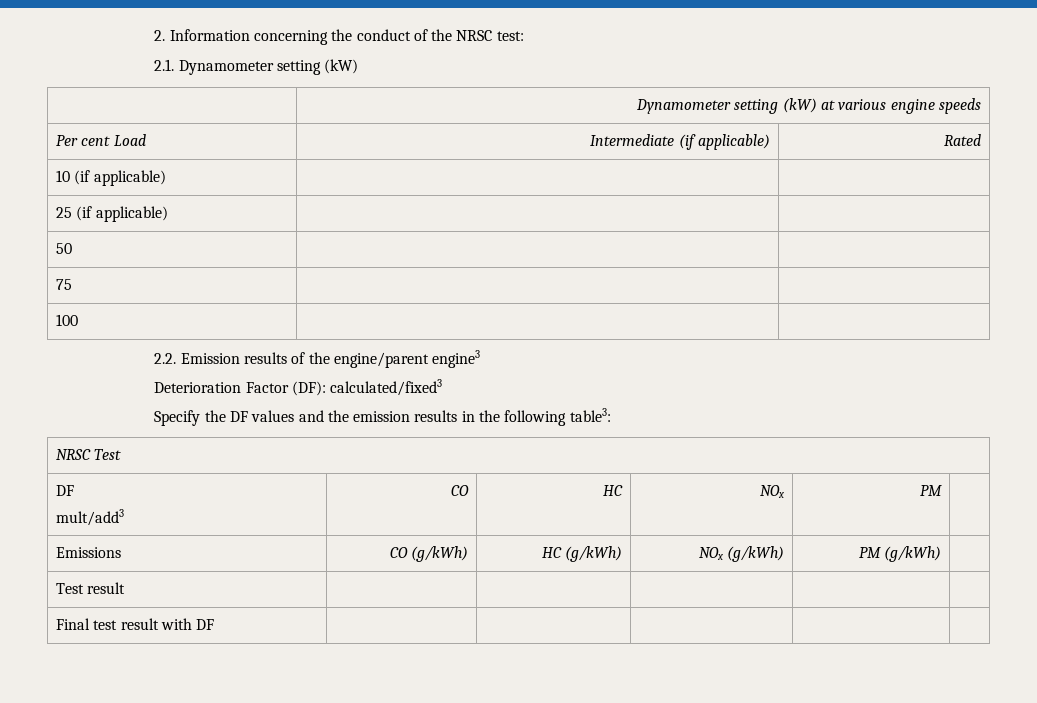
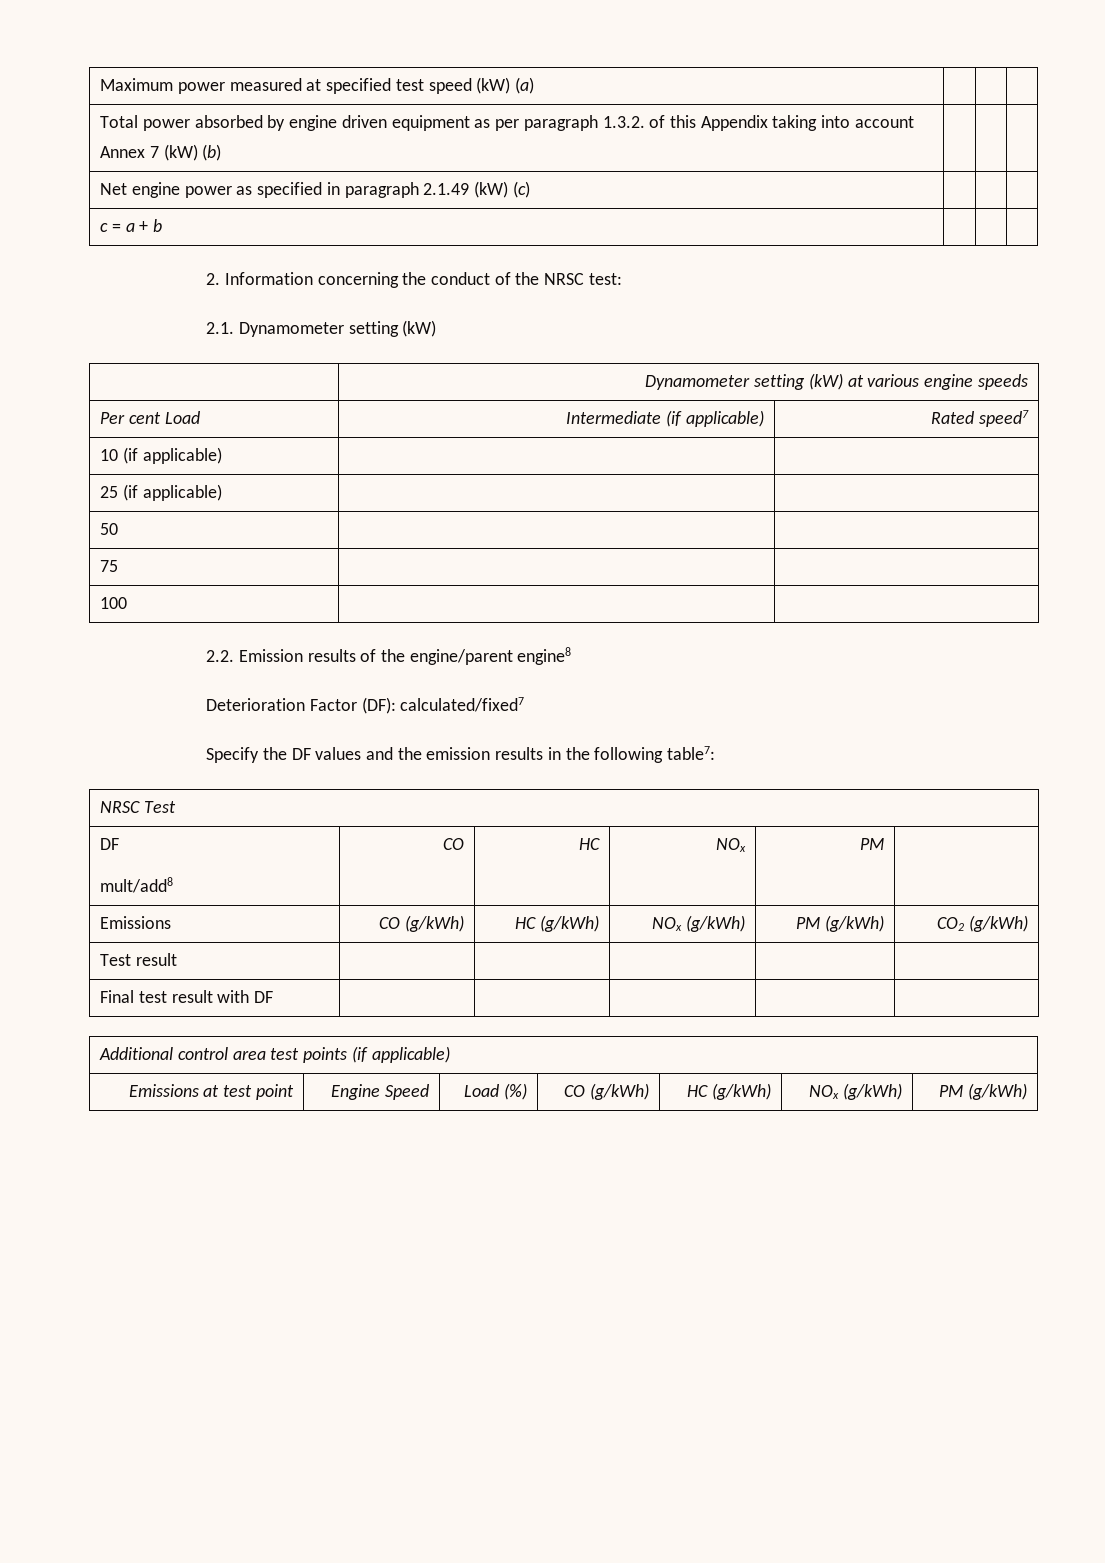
+ Maximum power measured at specified test speed (kW) (a) | | |
+ Total power absorbed by engine driven equipment as per paragraph 1.3.2. of this Appendix taking into account Annex 7 (kW) (b) | | |
+ Net engine power as specified in paragraph 2.1.49 (kW) (c) | | |
+ c = a + b | | |
- Per cent Load | Intermediate (if applicable) | Rated
+ Per cent Load | Intermediate (if applicable) | Rated speed7
- 2.2. Emission results of the engine/parent engine3
+ 2.2. Emission results of the engine/parent engine8
- Deterioration Factor (DF): calculated/fixed3
+ Deterioration Factor (DF): calculated/fixed7
- Specify the DF values and the emission results in the following table3:
+ Specify the DF values and the emission results in the following table7:
  NRSC Test
  DF
- mult/add3 | CO | HC | NOx | PM |
+ mult/add8 | CO | HC | NOx | PM |
- Emissions | CO (g/kWh) | HC (g/kWh) | NOx (g/kWh) | PM (g/kWh) |
+ Emissions | CO (g/kWh) | HC (g/kWh) | NOx (g/kWh) | PM (g/kWh) | CO2 (g/kWh)
+ Additional control area test points (if applicable)
+ Emissions at test point | Engine Speed | Load (%) | CO (g/kWh) | HC (g/kWh) | NOx (g/kWh) | PM (g/kWh)

